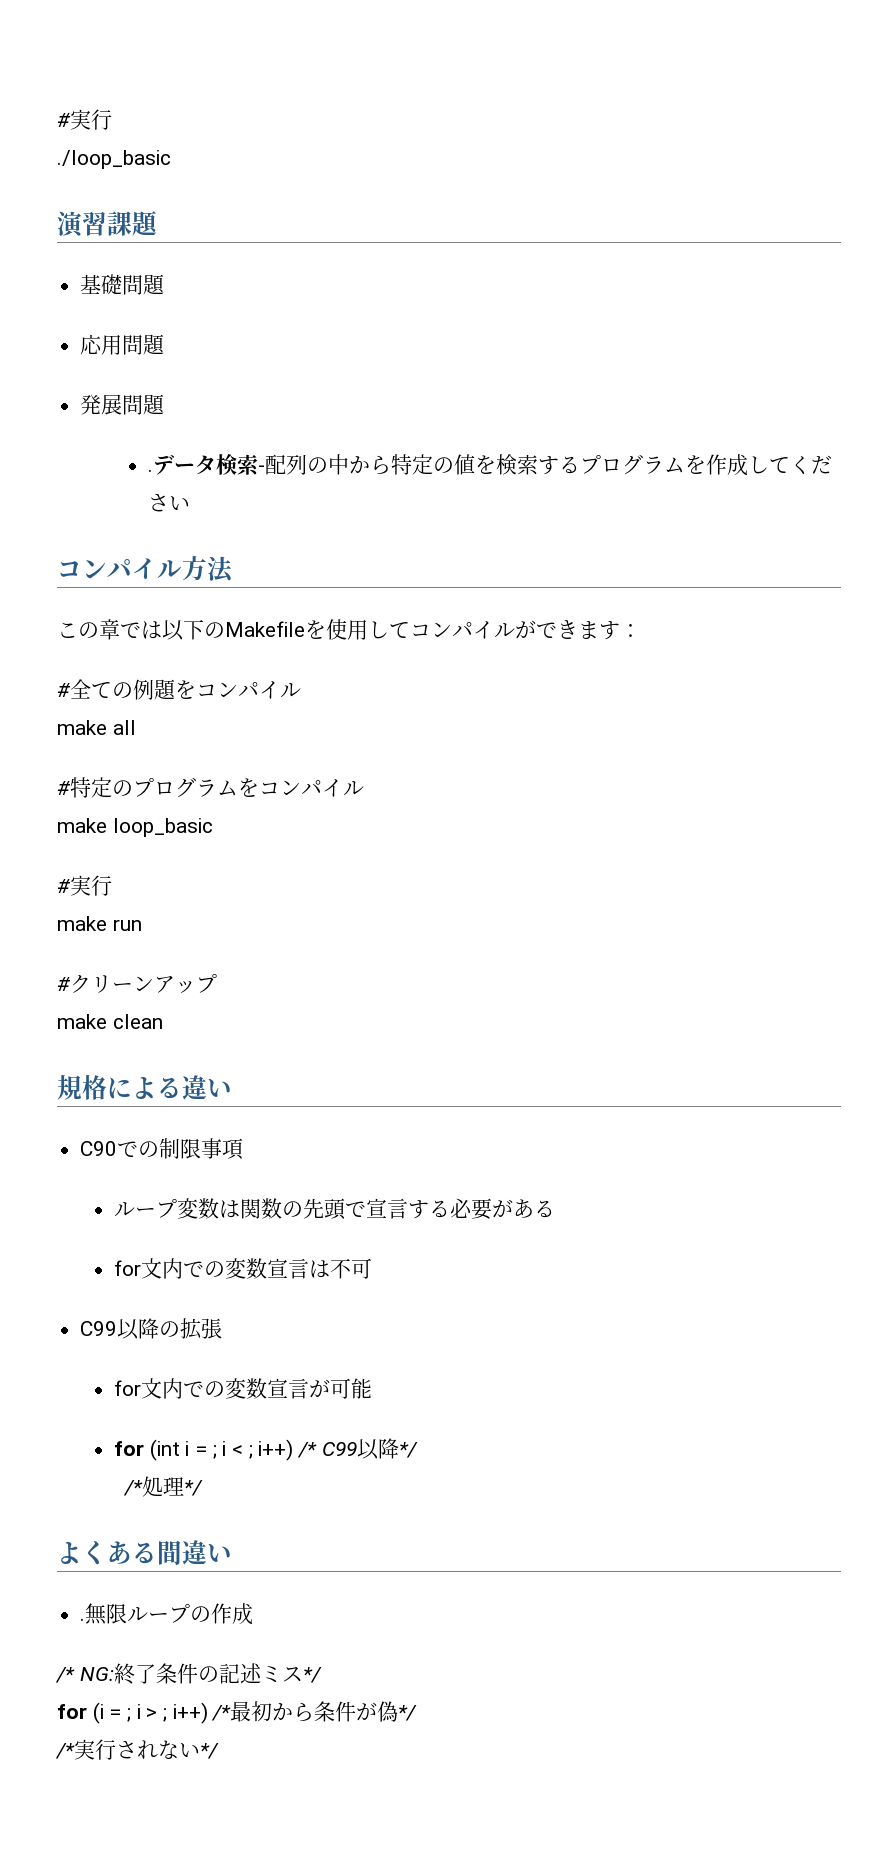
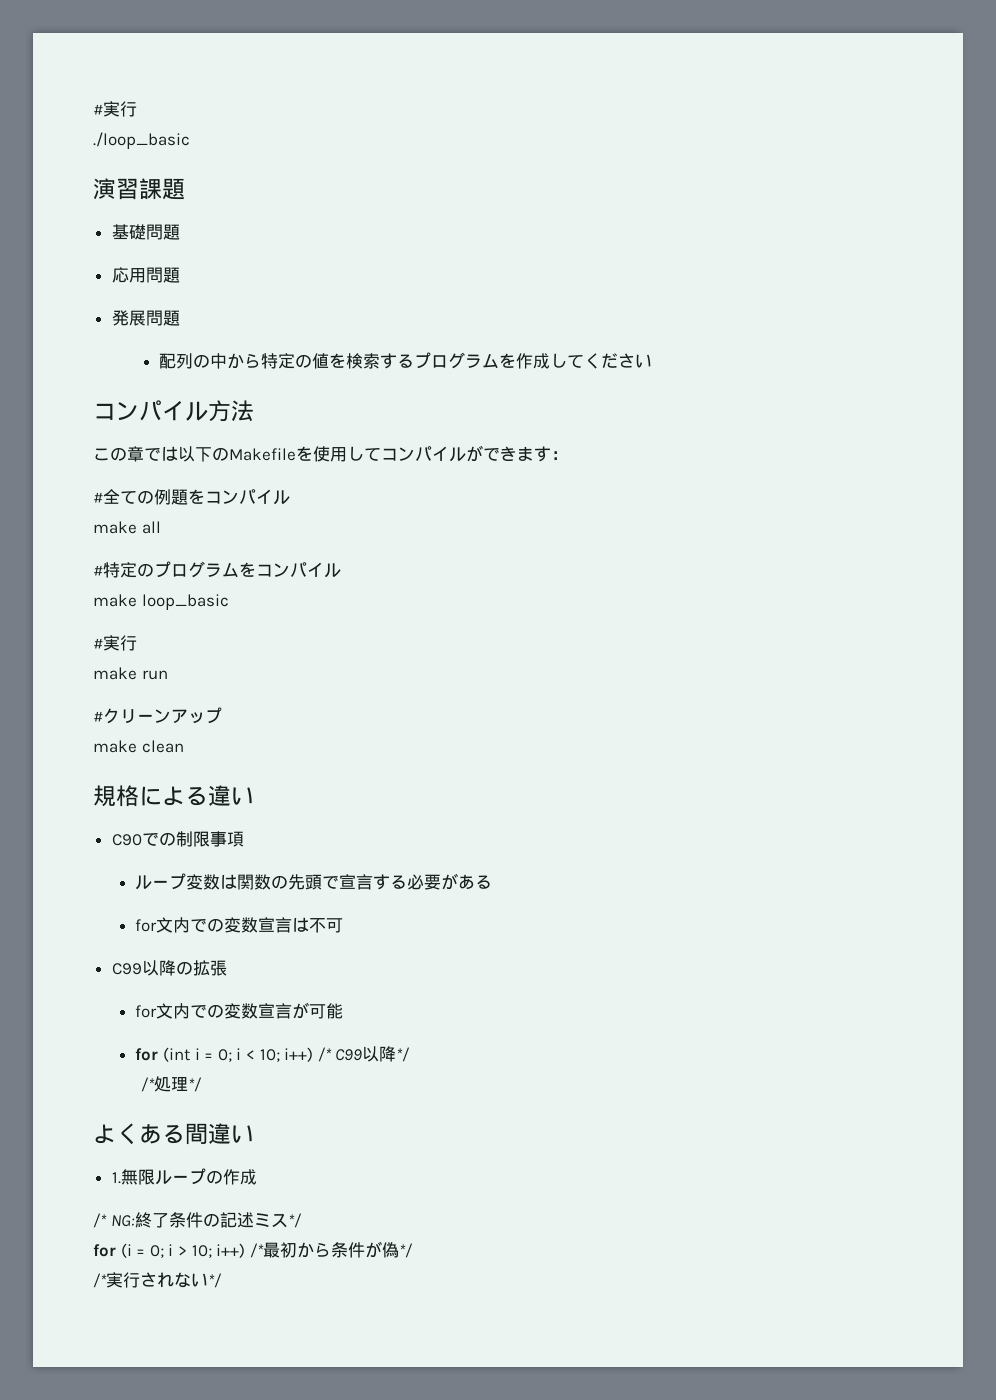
- .データ検索-配列の中から特定の値を検索するプログラムを作成してください
+ 配列の中から特定の値を検索するプログラムを作成してください
- for (int i = ; i < ; i++) /* C99以降*/
+ for (int i = 0; i < 10; i++) /* C99以降*/
- .無限ループの作成
+ 1.無限ループの作成
- for (i = ; i > ; i++) /*最初から条件が偽*/
+ for (i = 0; i > 10; i++) /*最初から条件が偽*/

